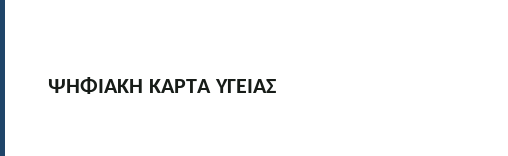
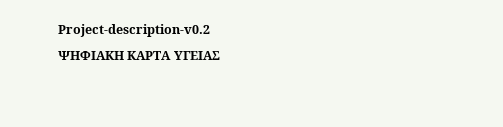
+ Project-description-v0.2

